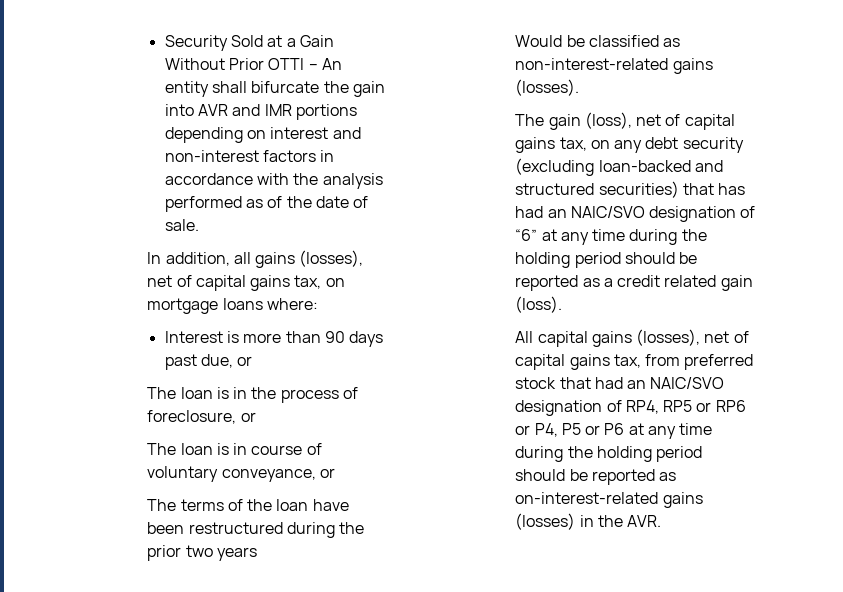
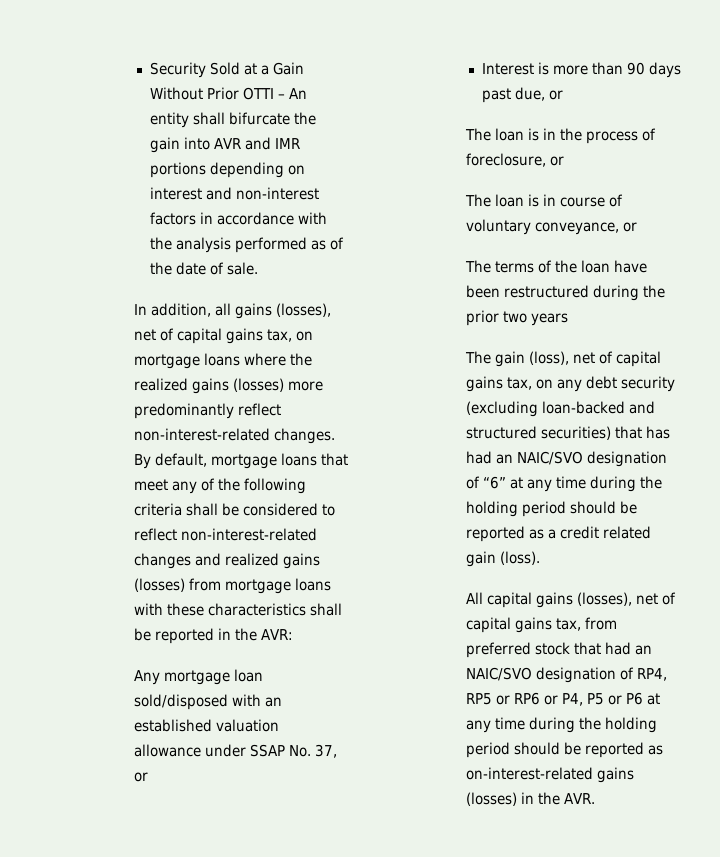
- In addition, all gains (losses), net of capital gains tax, on mortgage loans where:
+ In addition, all gains (losses), net of capital gains tax, on mortgage loans where the realized gains (losses) more predominantly reflect non-interest-related changes. By default, mortgage loans that meet any of the following criteria shall be considered to reflect non-interest-related changes and realized gains (losses) from mortgage loans with these characteristics shall be reported in the AVR:
+ Any mortgage loan sold/disposed with an established valuation allowance under SSAP No. 37, or
- Would be classified as non-interest-related gains (losses).

